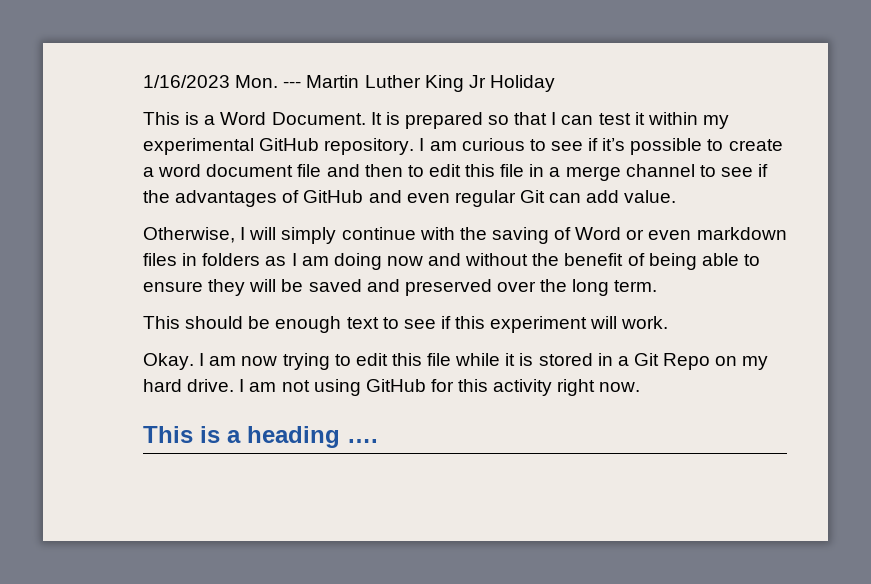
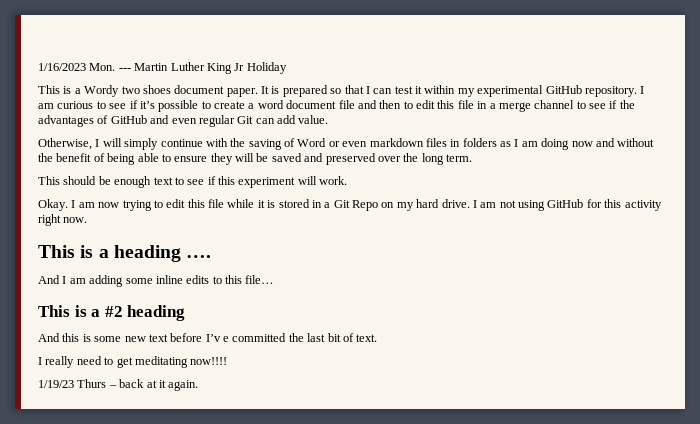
- This is a Word Document.
+ This is a Wordy two shoes document paper.
+ And I am adding some inline edits to this file…
+ This is a #2 heading
+ And this is some new text before I’v e committed the last bit of text.
+ I really need to get meditating now!!!!
+ 1/19/23 Thurs – back at it again.

